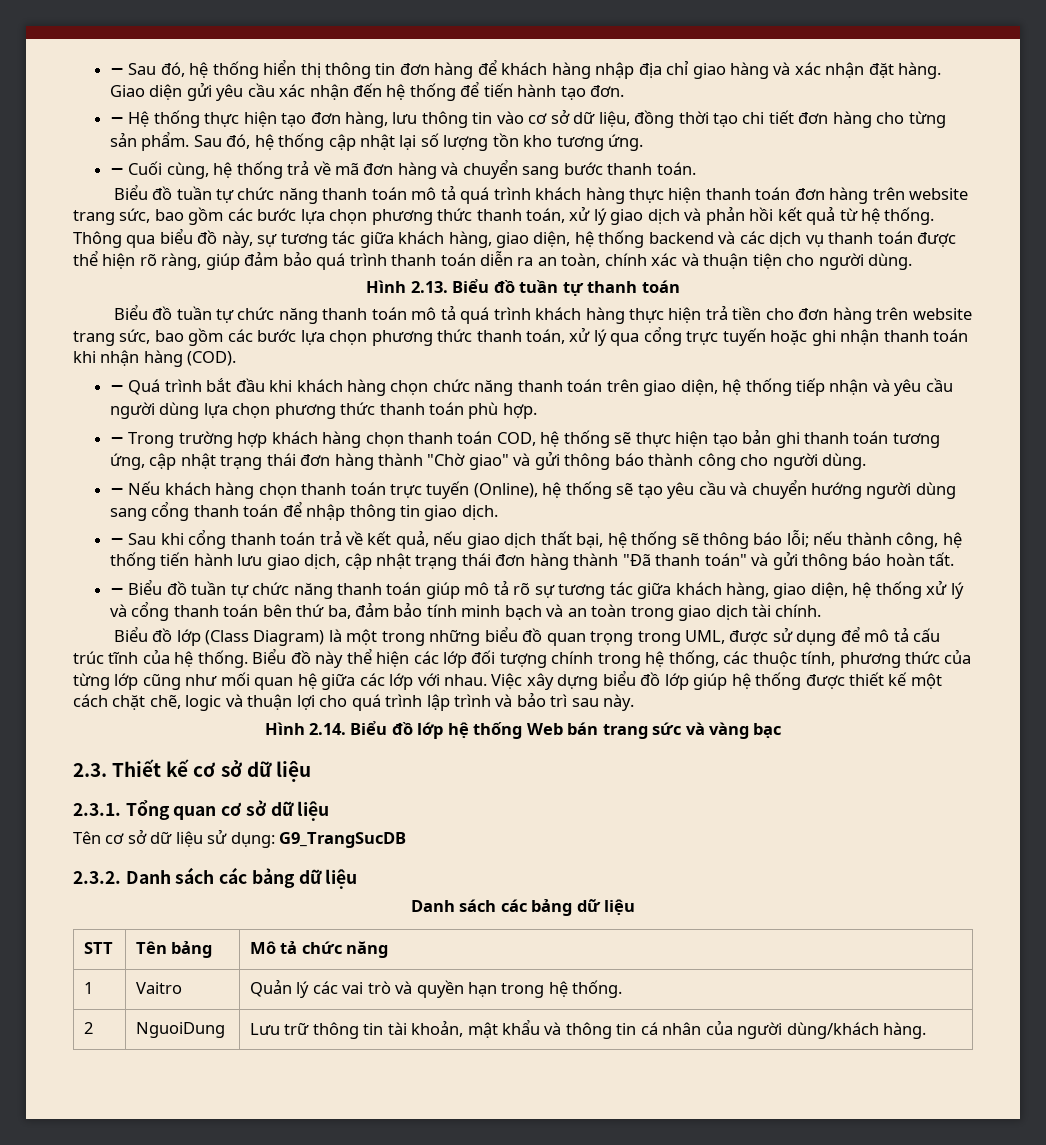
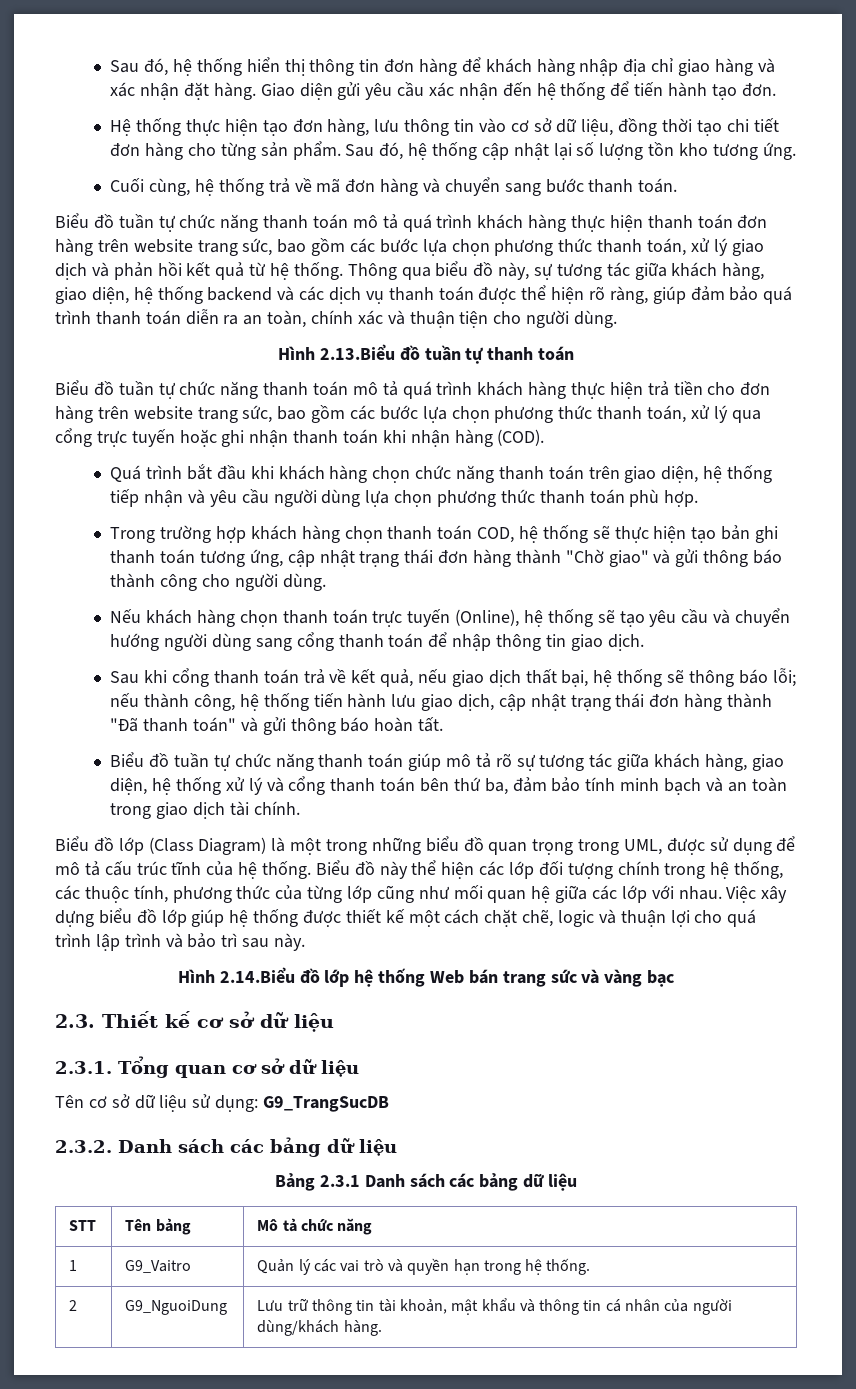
- − Sau đó, hệ thống hiển thị thông tin đơn hàng để khách hàng nhập địa chỉ giao hàng và xác nhận đặt hàng.
+ Sau đó, hệ thống hiển thị thông tin đơn hàng để khách hàng nhập địa chỉ giao hàng và xác nhận đặt hàng.
- − Hệ thống thực hiện tạo đơn hàng, lưu thông tin vào cơ sở dữ liệu, đồng thời tạo chi tiết đơn hàng cho từng sản phẩm.
+ Hệ thống thực hiện tạo đơn hàng, lưu thông tin vào cơ sở dữ liệu, đồng thời tạo chi tiết đơn hàng cho từng sản phẩm.
- − Cuối cùng, hệ thống trả về mã đơn hàng và chuyển sang bước thanh toán.
+ Cuối cùng, hệ thống trả về mã đơn hàng và chuyển sang bước thanh toán.
- Hình 2.13. Biểu đồ tuần tự thanh toán
+ Hình 2.13.Biểu đồ tuần tự thanh toán
- − Quá trình bắt đầu khi khách hàng chọn chức năng thanh toán trên giao diện, hệ thống tiếp nhận và yêu cầu người dùng lựa chọn phương thức thanh toán phù hợp.
+ Quá trình bắt đầu khi khách hàng chọn chức năng thanh toán trên giao diện, hệ thống tiếp nhận và yêu cầu người dùng lựa chọn phương thức thanh toán phù hợp.
- − Trong trường hợp khách hàng chọn thanh toán COD, hệ thống sẽ thực hiện tạo bản ghi thanh toán tương ứng, cập nhật trạng thái đơn hàng thành "Chờ giao" và gửi thông báo thành công cho người dùng.
+ Trong trường hợp khách hàng chọn thanh toán COD, hệ thống sẽ thực hiện tạo bản ghi thanh toán tương ứng, cập nhật trạng thái đơn hàng thành "Chờ giao" và gửi thông báo thành công cho người dùng.
- − Nếu khách hàng chọn thanh toán trực tuyến (Online), hệ thống sẽ tạo yêu cầu và chuyển hướng người dùng sang cổng thanh toán để nhập thông tin giao dịch.
+ Nếu khách hàng chọn thanh toán trực tuyến (Online), hệ thống sẽ tạo yêu cầu và chuyển hướng người dùng sang cổng thanh toán để nhập thông tin giao dịch.
- − Sau khi cổng thanh toán trả về kết quả, nếu giao dịch thất bại, hệ thống sẽ thông báo lỗi; nếu thành công, hệ thống tiến hành lưu giao dịch, cập nhật trạng thái đơn hàng thành "Đã thanh toán" và gửi thông báo hoàn tất.
+ Sau khi cổng thanh toán trả về kết quả, nếu giao dịch thất bại, hệ thống sẽ thông báo lỗi; nếu thành công, hệ thống tiến hành lưu giao dịch, cập nhật trạng thái đơn hàng thành "Đã thanh toán" và gửi thông báo hoàn tất.
- − Biểu đồ tuần tự chức năng thanh toán giúp mô tả rõ sự tương tác giữa khách hàng, giao diện, hệ thống xử lý và cổng thanh toán bên thứ ba, đảm bảo tính minh bạch và an toàn trong giao dịch tài chính.
+ Biểu đồ tuần tự chức năng thanh toán giúp mô tả rõ sự tương tác giữa khách hàng, giao diện, hệ thống xử lý và cổng thanh toán bên thứ ba, đảm bảo tính minh bạch và an toàn trong giao dịch tài chính.
- Hình 2.14. Biểu đồ lớp hệ thống Web bán trang sức và vàng bạc
+ Hình 2.14.Biểu đồ lớp hệ thống Web bán trang sức và vàng bạc
  2.3.2. Danh sách các bảng dữ liệu
- Danh sách các bảng dữ liệu
+ Bảng 2.3.1 Danh sách các bảng dữ liệu
- 1 | Vaitro | Quản lý các vai trò và quyền hạn trong hệ thống.
+ 1 | G9_Vaitro | Quản lý các vai trò và quyền hạn trong hệ thống.
- 2 | NguoiDung | Lưu trữ thông tin tài khoản, mật khẩu và thông tin cá nhân của người dùng/khách hàng.
+ 2 | G9_NguoiDung | Lưu trữ thông tin tài khoản, mật khẩu và thông tin cá nhân của người dùng/khách hàng.

